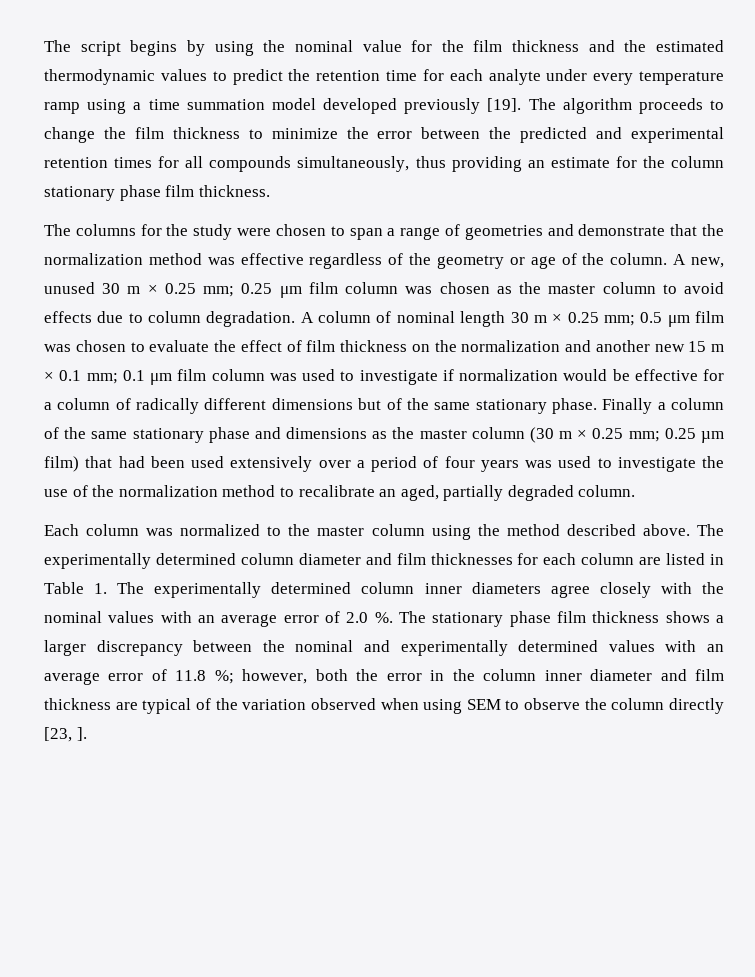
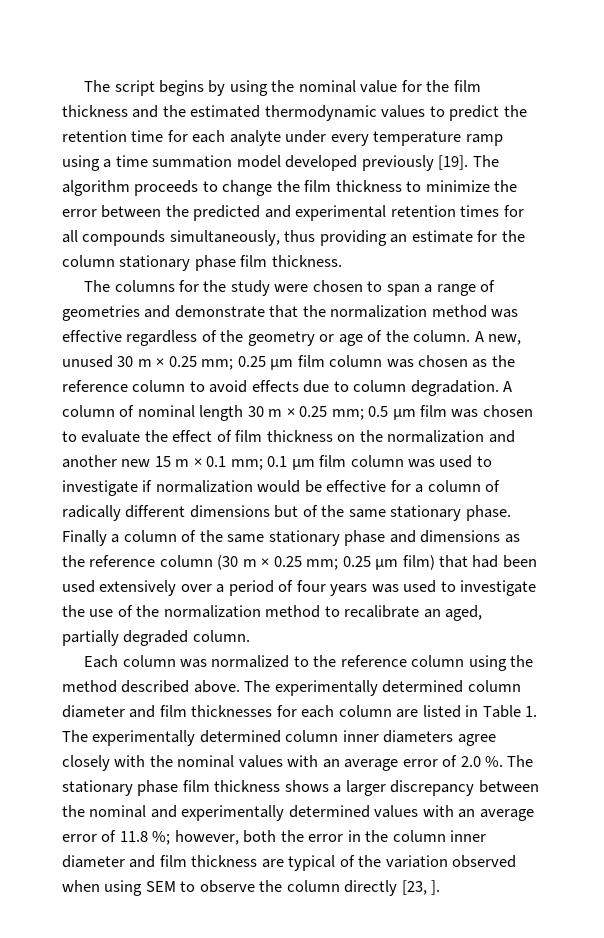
- A new, unused 30 m × 0.25 mm; 0.25 μm film column was chosen as the master column to avoid effects due to column degradation.
+ A new, unused 30 m × 0.25 mm; 0.25 μm film column was chosen as the reference column to avoid effects due to column degradation.
- Finally a column of the same stationary phase and dimensions as the master column (30 m × 0.25 mm; 0.25 µm film) that had been used extensively over a period of four years was used to investigate the use of the normalization method to recalibrate an aged, partially degraded column.
+ Finally a column of the same stationary phase and dimensions as the reference column (30 m × 0.25 mm; 0.25 µm film) that had been used extensively over a period of four years was used to investigate the use of the normalization method to recalibrate an aged, partially degraded column.
- Each column was normalized to the master column using the method described above.
+ Each column was normalized to the reference column using the method described above.

